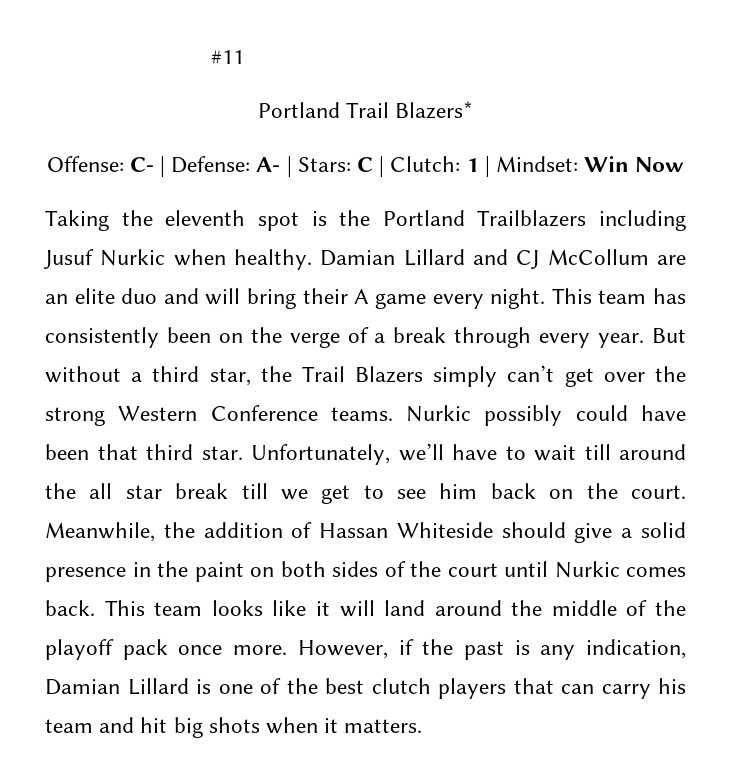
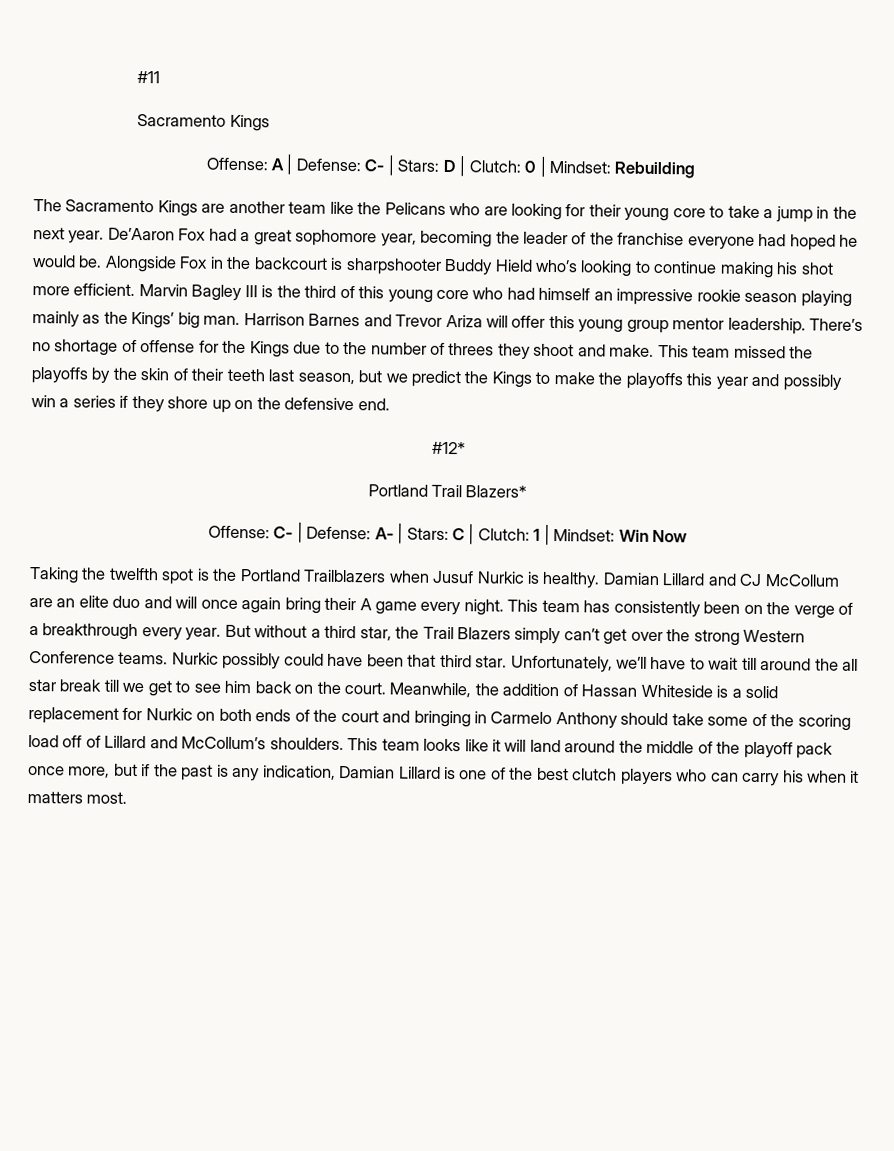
  #11
+ Sacramento Kings
+ Offense: A | Defense: C- | Stars: D | Clutch: 0 | Mindset: Rebuilding
+ The Sacramento Kings are another team like the Pelicans who are looking for their young core to take a jump in the next year. De’Aaron Fox had a great sophomore year, becoming the leader of the franchise everyone had hoped he would be. Alongside Fox in the backcourt is sharpshooter Buddy Hield who’s looking to continue making his shot more efficient. Marvin Bagley III is the third of this young core who had himself an impressive rookie season playing mainly as the Kings’ big man. Harrison Barnes and Trevor Ariza will offer this young group mentor leadership. There’s no shortage of offense for the Kings due to the number of threes they shoot and make. This team missed the playoffs by the skin of their teeth last season, but we predict the Kings to make the playoffs this year and possibly win a series if they shore up on the defensive end.
+ #12*
- Taking the eleventh spot is the Portland Trailblazers including Jusuf Nurkic when healthy.
+ Taking the twelfth spot is the Portland Trailblazers when Jusuf Nurkic is healthy.
- Damian Lillard and CJ McCollum are an elite duo and will bring their A game every night.
+ Damian Lillard and CJ McCollum are an elite duo and will once again bring their A game every night.
- This team has consistently been on the verge of a break through every year.
+ This team has consistently been on the verge of a breakthrough every year.
- Meanwhile, the addition of Hassan Whiteside should give a solid presence in the paint on both sides of the court until Nurkic comes back.
+ Meanwhile, the addition of Hassan Whiteside is a solid replacement for Nurkic on both ends of the court and bringing in Carmelo Anthony should take some of the scoring load off of Lillard and McCollum’s shoulders.
- This team looks like it will land around the middle of the playoff pack once more. However, if the past is any indication, Damian Lillard is one of the best clutch players that can carry his team and hit big shots when it matters.
+ This team looks like it will land around the middle of the playoff pack once more, but if the past is any indication, Damian Lillard is one of the best clutch players who can carry his when it matters most.

